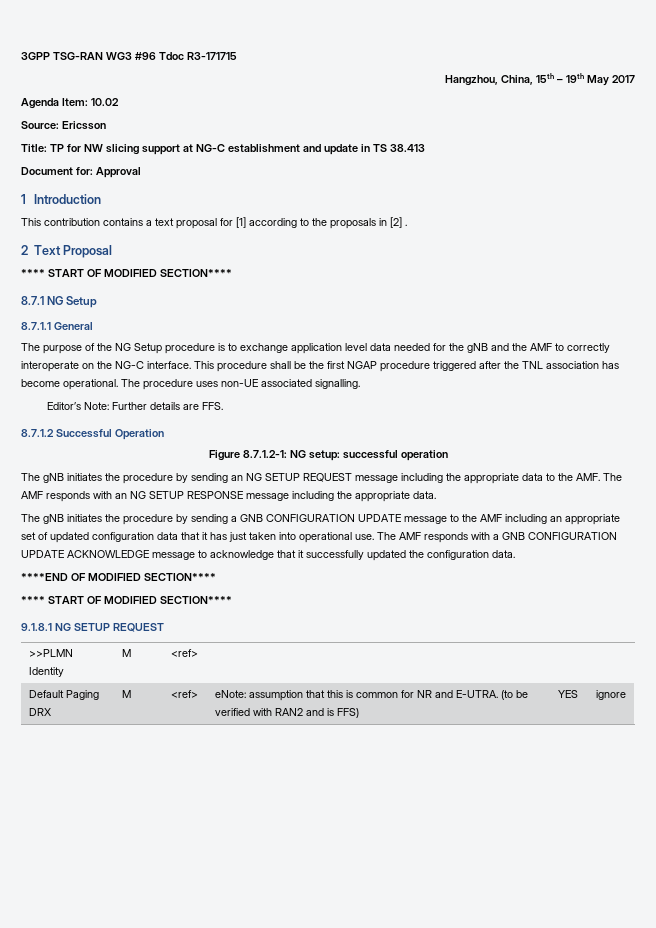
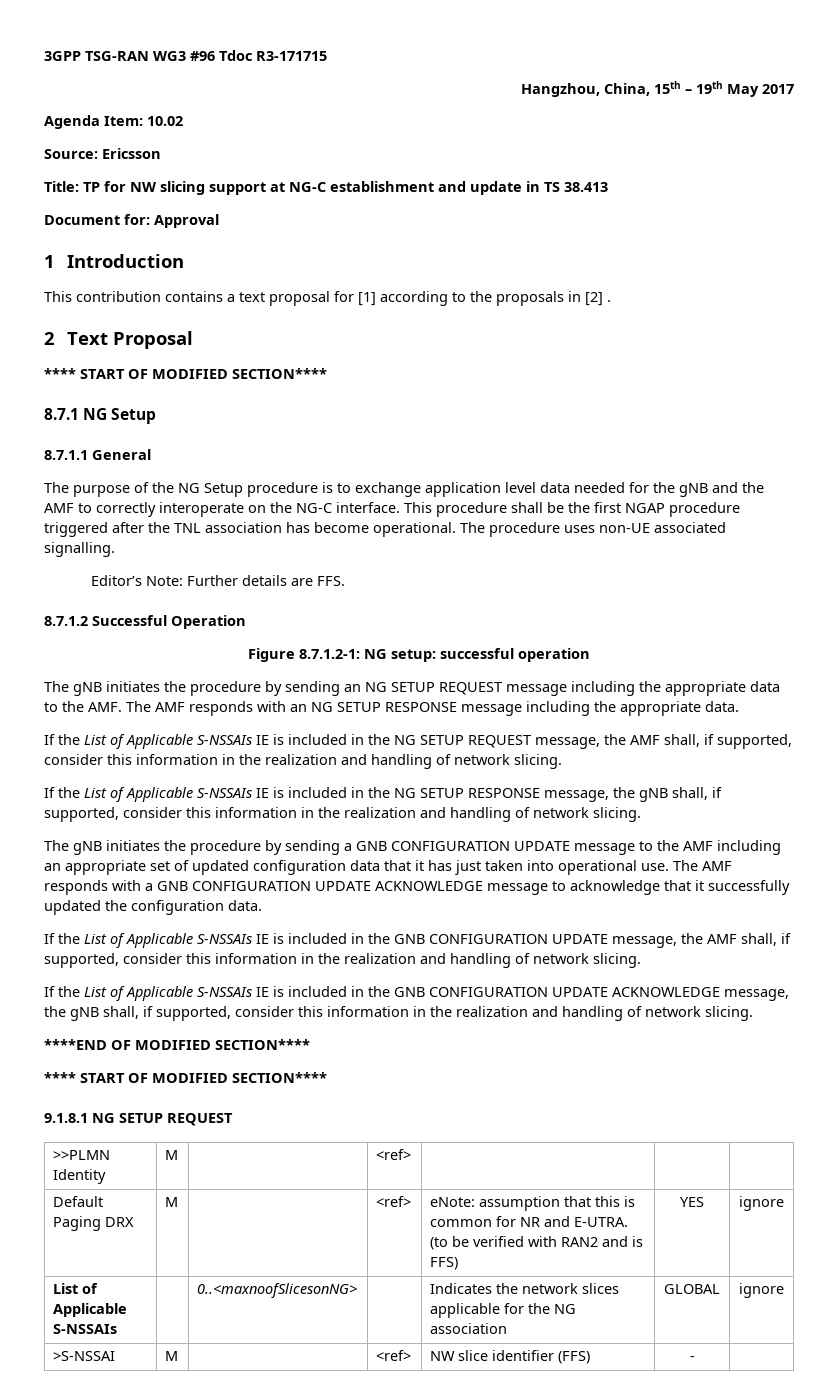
+ If the List of Applicable S-NSSAIs IE is included in the NG SETUP REQUEST message, the AMF shall, if supported, consider this information in the realization and handling of network slicing.
+ If the List of Applicable S-NSSAIs IE is included in the NG SETUP RESPONSE message, the gNB shall, if supported, consider this information in the realization and handling of network slicing.
+ If the List of Applicable S-NSSAIs IE is included in the GNB CONFIGURATION UPDATE message, the AMF shall, if supported, consider this information in the realization and handling of network slicing.
+ If the List of Applicable S-NSSAIs IE is included in the GNB CONFIGURATION UPDATE ACKNOWLEDGE message, the gNB shall, if supported, consider this information in the realization and handling of network slicing.
+ List of Applicable S-NSSAIs | | 0..<maxnoofSlicesonNG> | | Indicates the network slices applicable for the NG association | GLOBAL | ignore
+ >S-NSSAI | M | | <ref> | NW slice identifier (FFS) | - |

